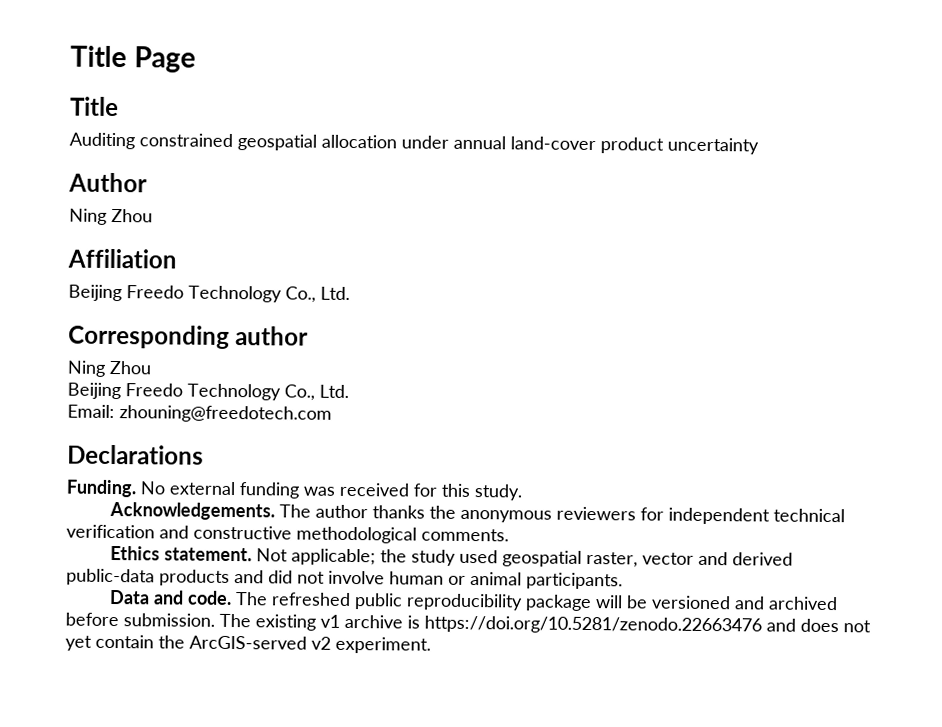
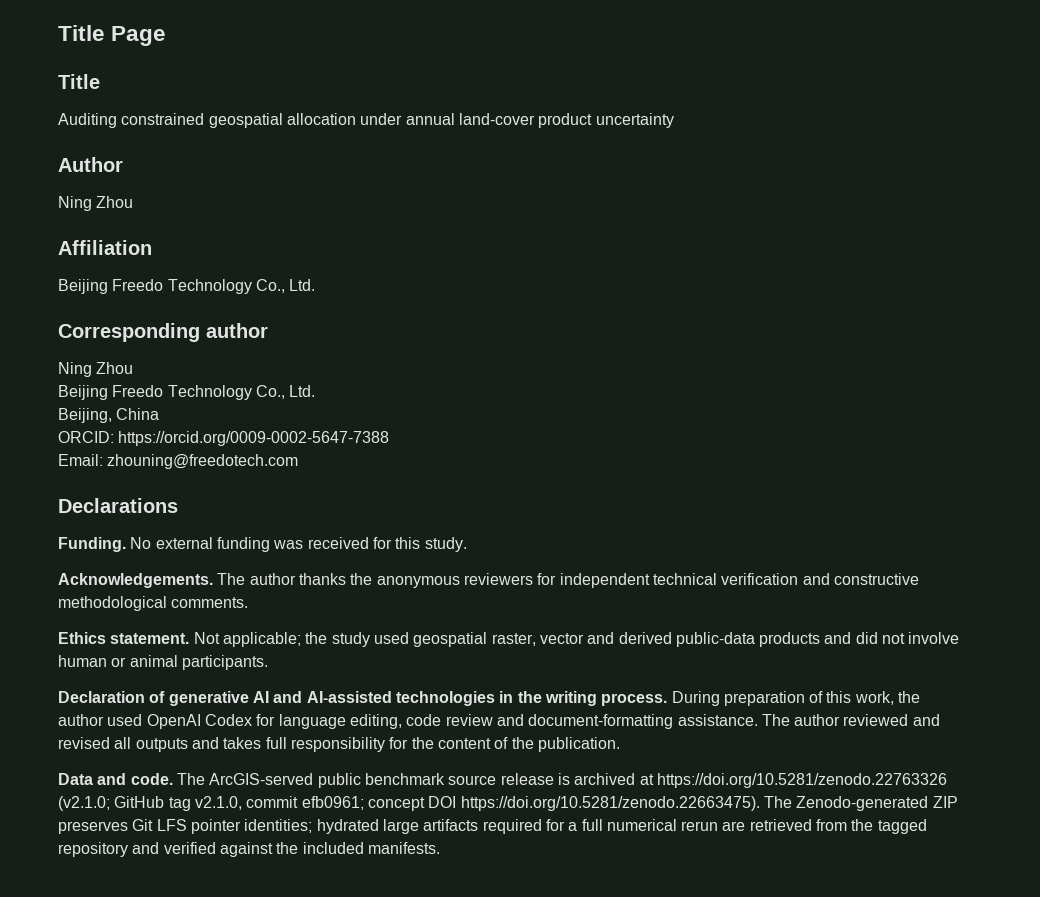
+ Beijing, China
+ ORCID: https://orcid.org/0009-0002-5647-7388
- Data and code. The refreshed public reproducibility package will be versioned and archived before submission. The existing v1 archive is https://doi.org/10.5281/zenodo.22663476 and does not yet contain the ArcGIS-served v2 experiment.
+ Declaration of generative AI and AI-assisted technologies in the writing process. During preparation of this work, the author used OpenAI Codex for language editing, code review and document-formatting assistance. The author reviewed and revised all outputs and takes full responsibility for the content of the publication.
+ Data and code. The ArcGIS-served public benchmark source release is archived at https://doi.org/10.5281/zenodo.22763326 (v2.1.0; GitHub tag v2.1.0, commit efb0961; concept DOI https://doi.org/10.5281/zenodo.22663475). The Zenodo-generated ZIP preserves Git LFS pointer identities; hydrated large artifacts required for a full numerical rerun are retrieved from the tagged repository and verified against the included manifests.

